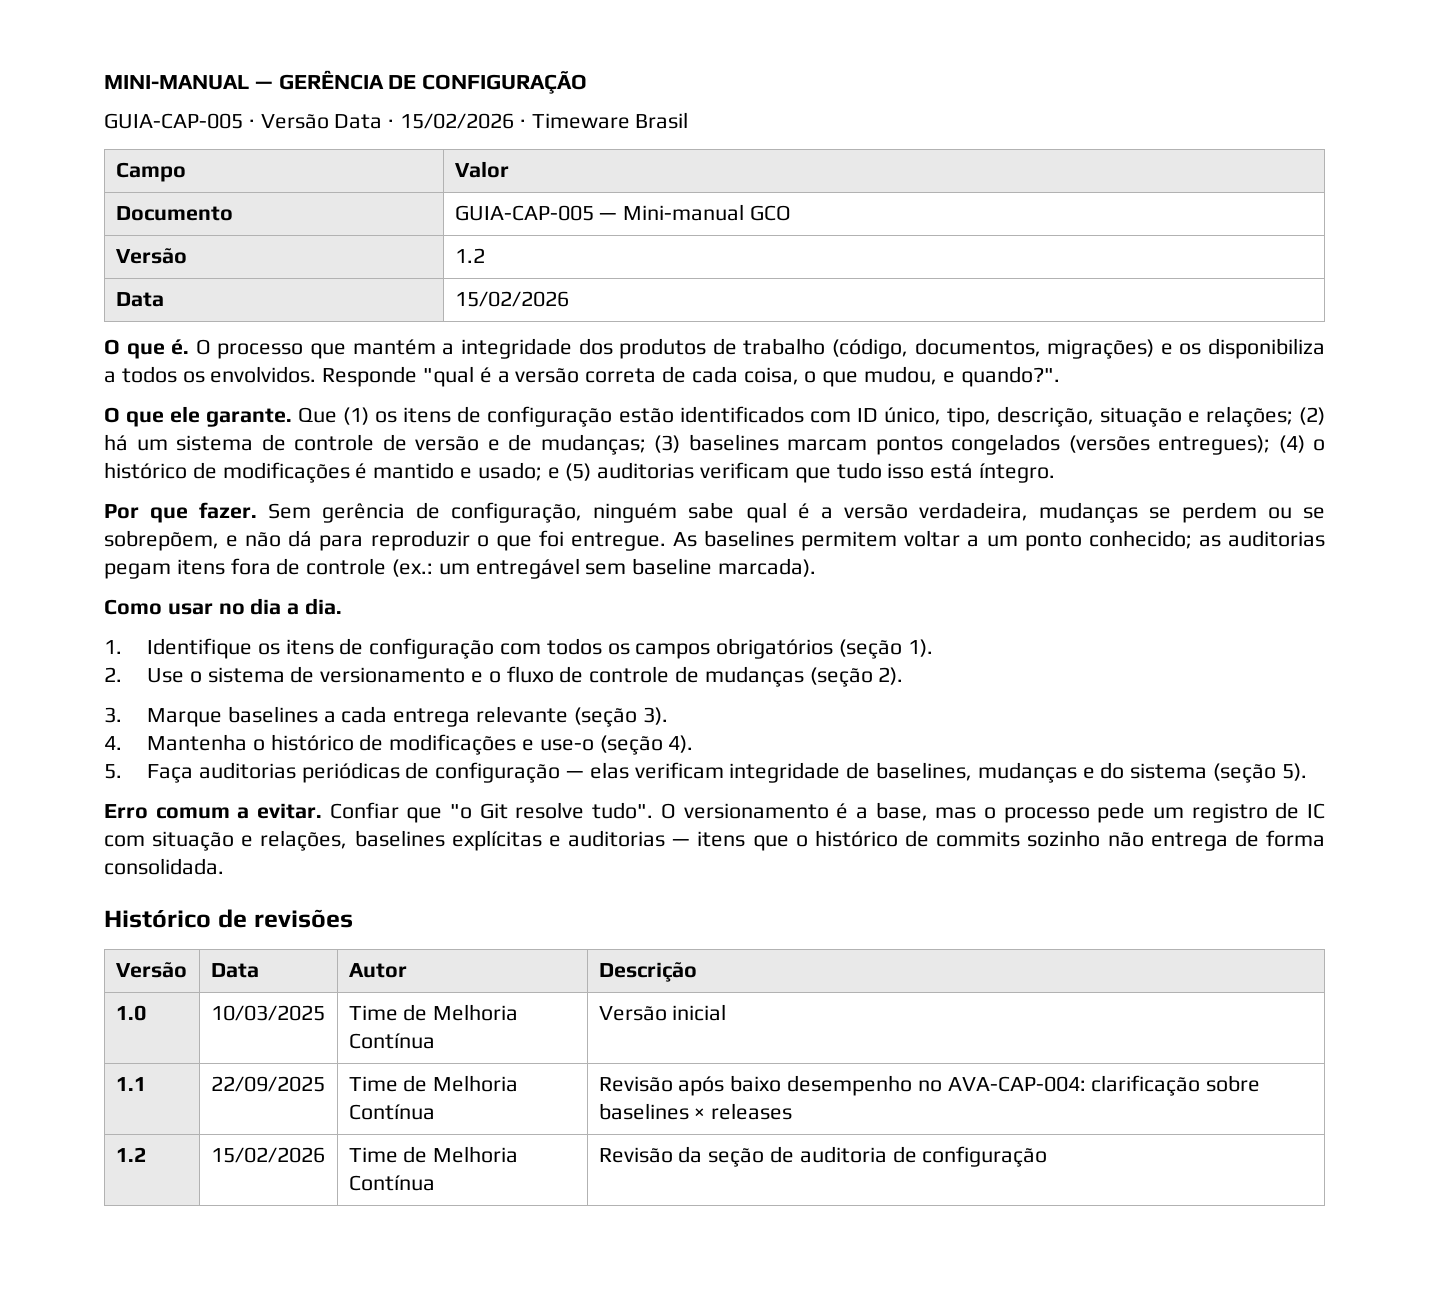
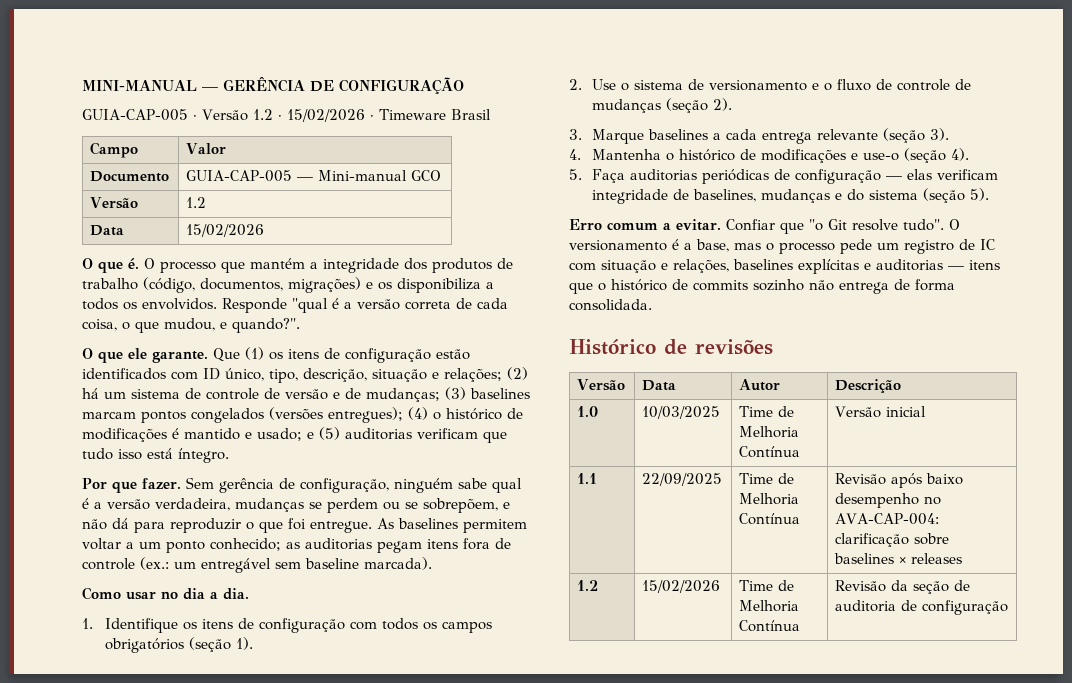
- GUIA-CAP-005 · Versão Data · 15/02/2026 · Timeware Brasil
+ GUIA-CAP-005 · Versão 1.2 · 15/02/2026 · Timeware Brasil

